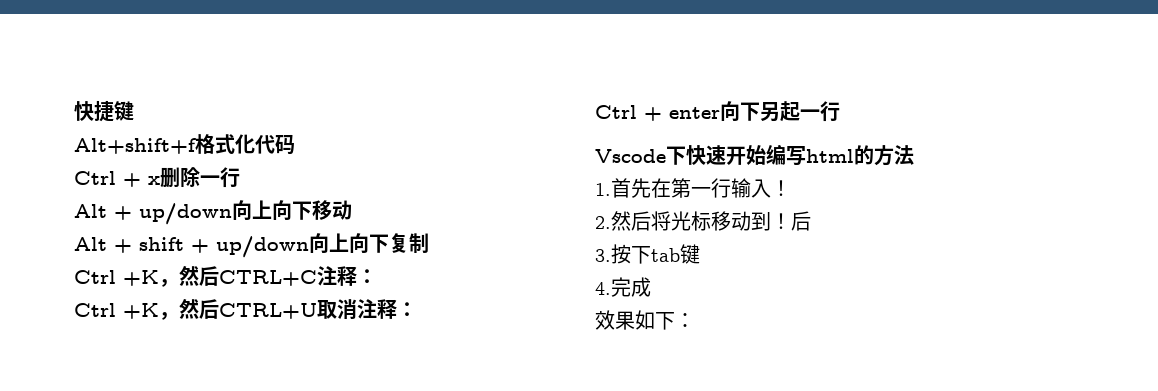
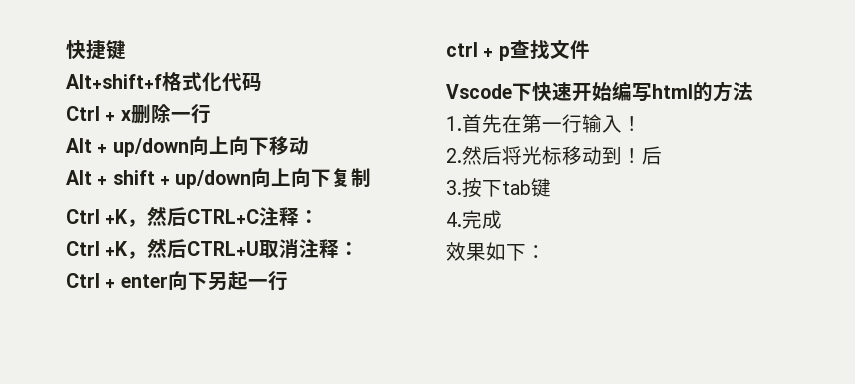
+ ctrl + p查找文件

